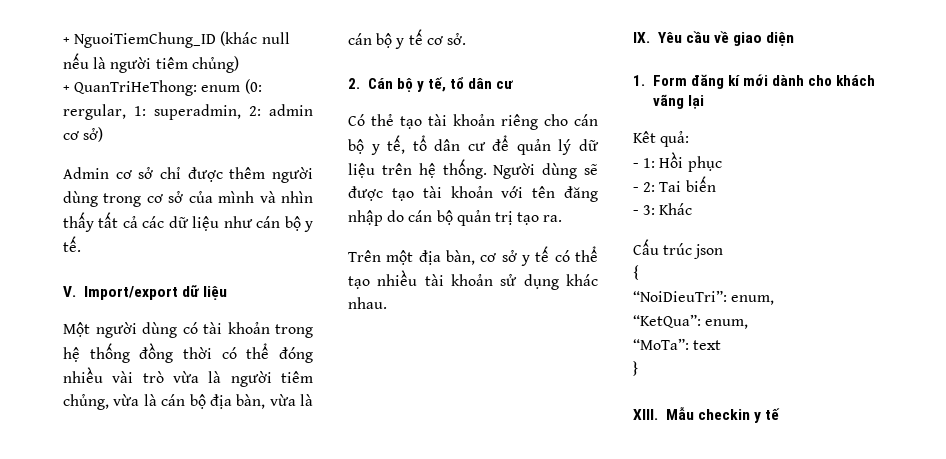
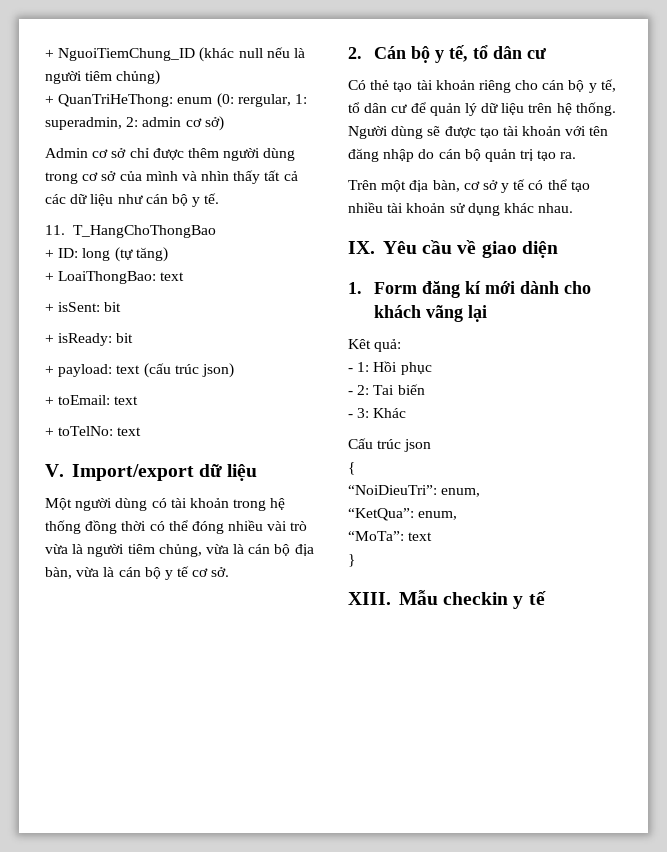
+ 11. T_HangChoThongBao
+ + ID: long (tự tăng)
+ + LoaiThongBao: text
+ + isSent: bit
+ + isReady: bit
+ + payload: text (cấu trúc json)
+ + toEmail: text
+ + toTelNo: text

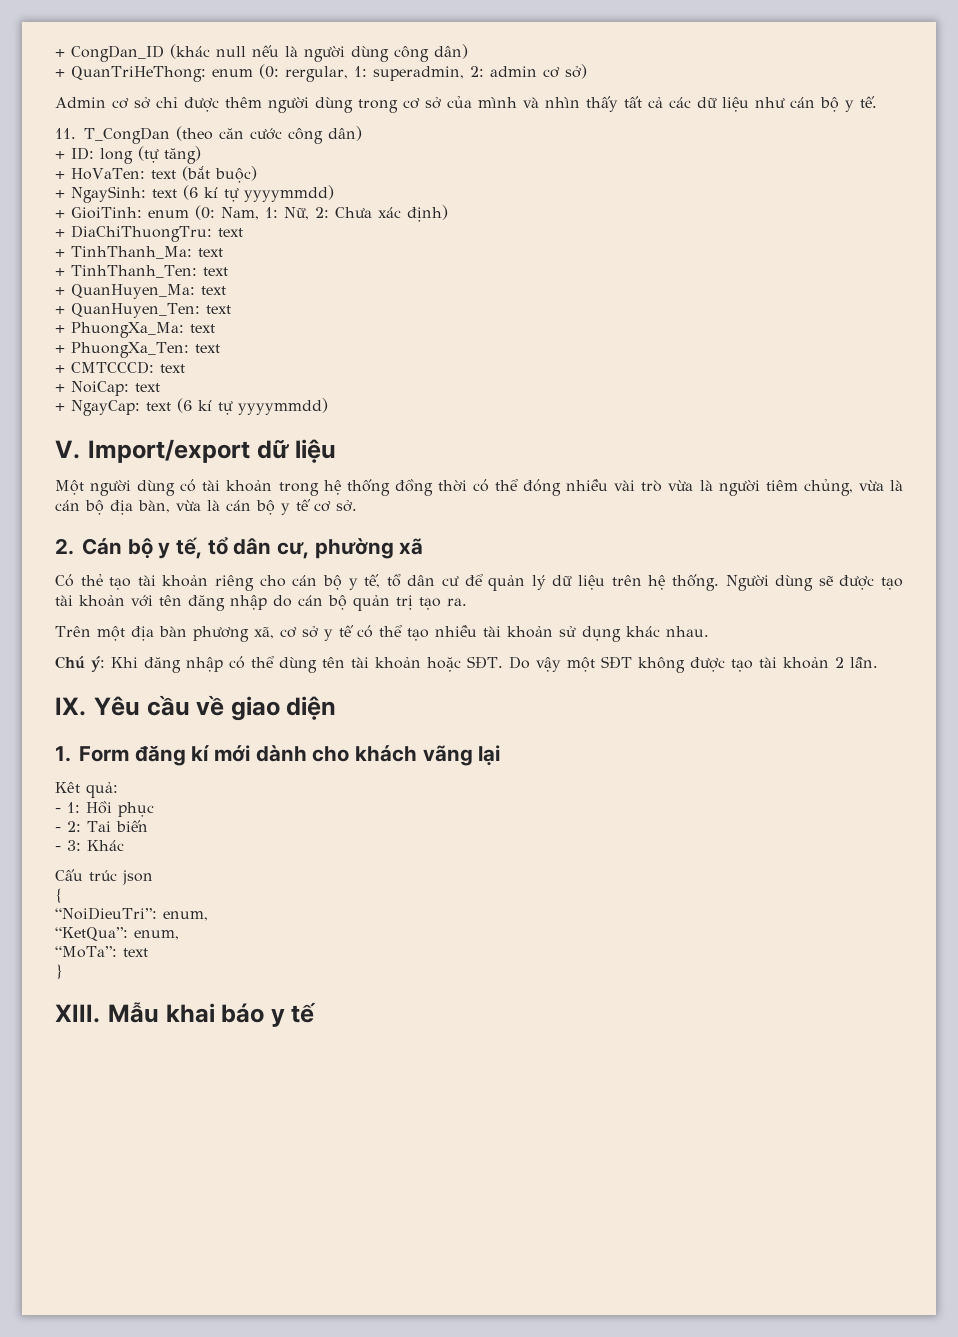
- + NguoiTiemChung_ID (khác null nếu là người tiêm chủng)
+ + CongDan_ID (khác null nếu là người dùng công dân)
- 11. T_HangChoThongBao
+ 11. T_CongDan (theo căn cước công dân)
- + LoaiThongBao: text
- + isSent: bit
- + isReady: bit
- + payload: text (cấu trúc json)
- + toEmail: text
- + toTelNo: text
+ + HoVaTen: text (bắt buộc)
+ + NgaySinh: text (6 kí tự yyyymmdd)
+ + GioiTinh: enum (0: Nam, 1: Nữ, 2: Chưa xác định)
+ + DiaChiThuongTru: text
+ + TinhThanh_Ma: text
+ + TinhThanh_Ten: text
+ + QuanHuyen_Ma: text
+ + QuanHuyen_Ten: text
+ + PhuongXa_Ma: text
+ + PhuongXa_Ten: text
+ + CMTCCCD: text
+ + NoiCap: text
+ + NgayCap: text (6 kí tự yyyymmdd)
- 2. Cán bộ y tế, tổ dân cư
+ 2. Cán bộ y tế, tổ dân cư, phường xã
- Trên một địa bàn, cơ sở y tế có thể tạo nhiều tài khoản sử dụng khác nhau.
+ Trên một địa bàn phương xã, cơ sở y tế có thể tạo nhiều tài khoản sử dụng khác nhau.
+ Chú ý: Khi đăng nhập có thể dùng tên tài khoản hoặc SĐT. Do vậy một SĐT không được tạo tài khoản 2 lần.
- Mẫu checkin y tế
+ Mẫu khai báo y tế

